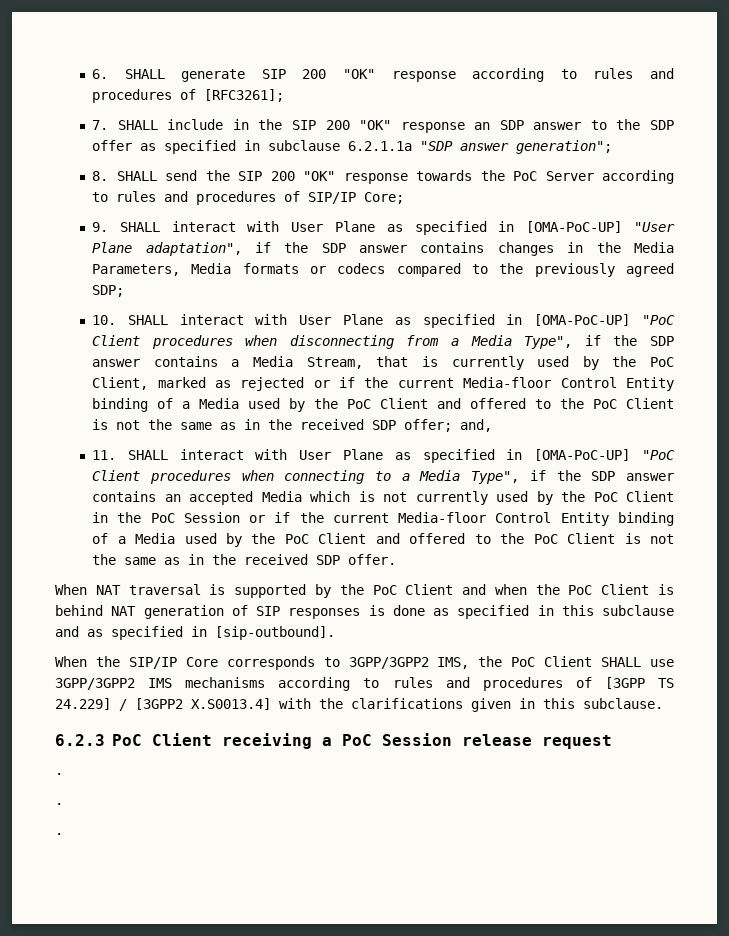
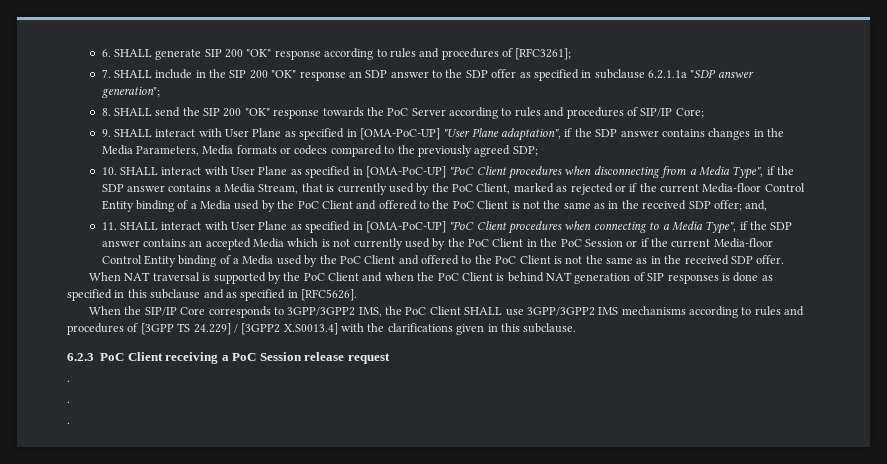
- When NAT traversal is supported by the PoC Client and when the PoC Client is behind NAT generation of SIP responses is done as specified in this subclause and as specified in [sip-outbound].
+ When NAT traversal is supported by the PoC Client and when the PoC Client is behind NAT generation of SIP responses is done as specified in this subclause and as specified in [RFC5626].

